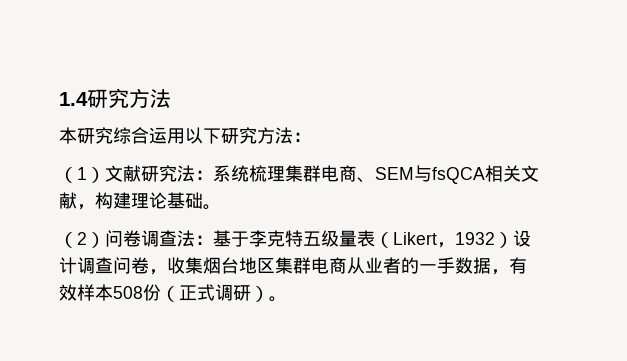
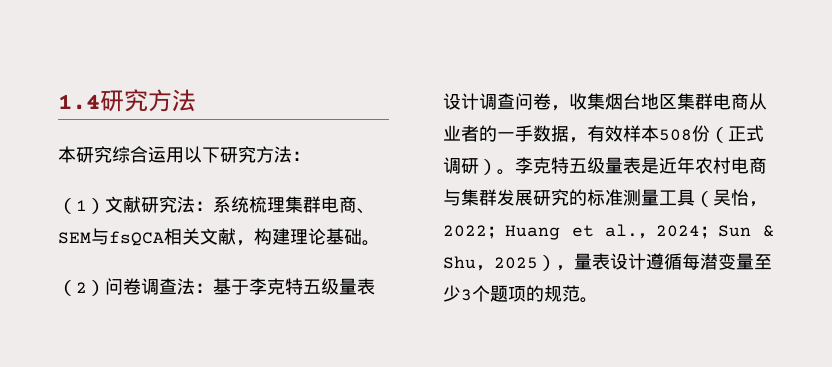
- （2）问卷调查法：基于李克特五级量表（Likert，1932）设计调查问卷，收集烟台地区集群电商从业者的一手数据，有效样本508份（正式调研）。
+ （2）问卷调查法：基于李克特五级量表设计调查问卷，收集烟台地区集群电商从业者的一手数据，有效样本508份（正式调研）。
+ 李克特五级量表是近年农村电商与集群发展研究的标准测量工具（吴怡，2022；Huang et al.，2024；Sun & Shu，2025），量表设计遵循每潜变量至少3个题项的规范。

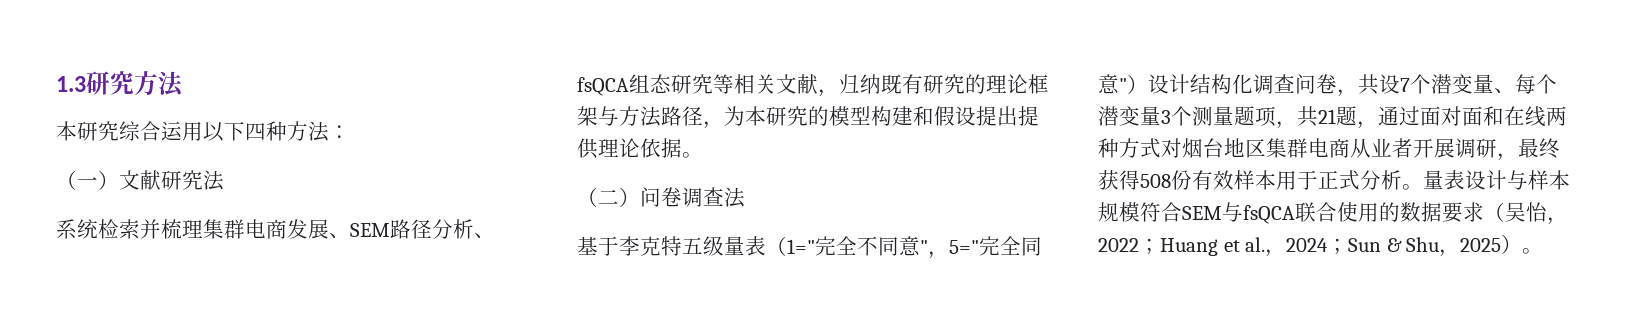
- 1.4研究方法
+ 1.3研究方法
- 本研究综合运用以下研究方法：
+ 本研究综合运用以下四种方法：
- （1）文献研究法：系统梳理集群电商、SEM与fsQCA相关文献，构建理论基础。
+ （一）文献研究法
+ 系统检索并梳理集群电商发展、SEM路径分析、fsQCA组态研究等相关文献，归纳既有研究的理论框架与方法路径，为本研究的模型构建和假设提出提供理论依据。
- （2）问卷调查法：基于李克特五级量表设计调查问卷，收集烟台地区集群电商从业者的一手数据，有效样本508份（正式调研）。李克特五级量表是近年农村电商与集群发展研究的标准测量工具（吴怡，2022；Huang et al.，2024；Sun & Shu，2025），量表设计遵循每潜变量至少3个题项的规范。
+ （二）问卷调查法
+ 基于李克特五级量表（1="完全不同意"，5="完全同意"）设计结构化调查问卷，共设7个潜变量、每个潜变量3个测量题项，共21题，通过面对面和在线两种方式对烟台地区集群电商从业者开展调研，最终获得508份有效样本用于正式分析。量表设计与样本规模符合SEM与fsQCA联合使用的数据要求（吴怡，2022；Huang et al.，2024；Sun & Shu，2025）。

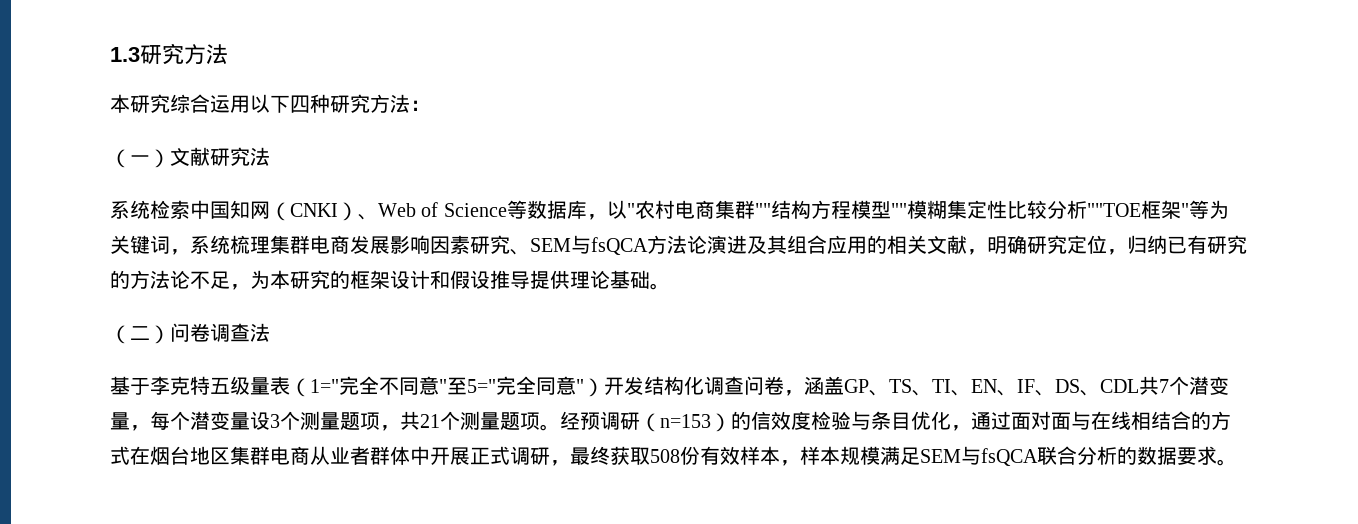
- 本研究综合运用以下四种方法：
+ 本研究综合运用以下四种研究方法：
- 系统检索并梳理集群电商发展、SEM路径分析、fsQCA组态研究等相关文献，归纳既有研究的理论框架与方法路径，为本研究的模型构建和假设提出提供理论依据。
+ 系统检索中国知网（CNKI）、Web of Science等数据库，以"农村电商集群""结构方程模型""模糊集定性比较分析""TOE框架"等为关键词，系统梳理集群电商发展影响因素研究、SEM与fsQCA方法论演进及其组合应用的相关文献，明确研究定位，归纳已有研究的方法论不足，为本研究的框架设计和假设推导提供理论基础。
- 基于李克特五级量表（1="完全不同意"，5="完全同意"）设计结构化调查问卷，共设7个潜变量、每个潜变量3个测量题项，共21题，通过面对面和在线两种方式对烟台地区集群电商从业者开展调研，最终获得508份有效样本用于正式分析。量表设计与样本规模符合SEM与fsQCA联合使用的数据要求（吴怡，2022；Huang et al.，2024；Sun & Shu，2025）。
+ 基于李克特五级量表（1="完全不同意"至5="完全同意"）开发结构化调查问卷，涵盖GP、TS、TI、EN、IF、DS、CDL共7个潜变量，每个潜变量设3个测量题项，共21个测量题项。经预调研（n=153）的信效度检验与条目优化，通过面对面与在线相结合的方式在烟台地区集群电商从业者群体中开展正式调研，最终获取508份有效样本，样本规模满足SEM与fsQCA联合分析的数据要求。

